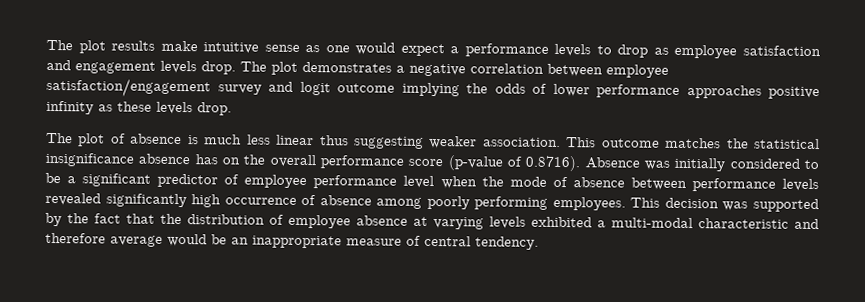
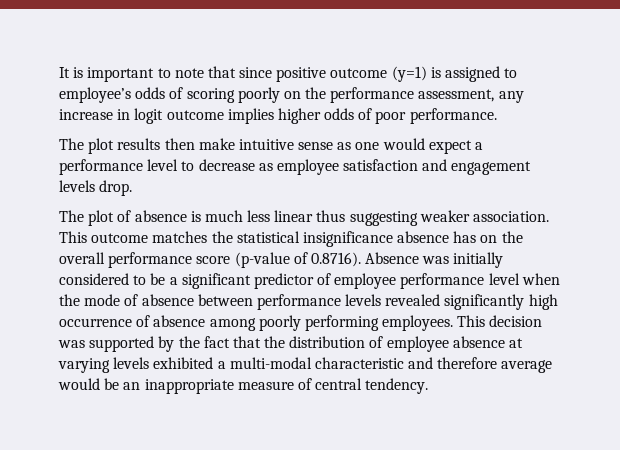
+ It is important to note that since positive outcome (y=1) is assigned to employee’s odds of scoring poorly on the performance assessment, any increase in logit outcome implies higher odds of poor performance.
- The plot results make intuitive sense as one would expect a performance levels to drop as employee satisfaction and engagement levels drop. The plot demonstrates a negative correlation between employee satisfaction/engagement survey and logit outcome implying the odds of lower performance approaches positive infinity as these levels drop.
+ The plot results then make intuitive sense as one would expect a performance level to decrease as employee satisfaction and engagement levels drop.

